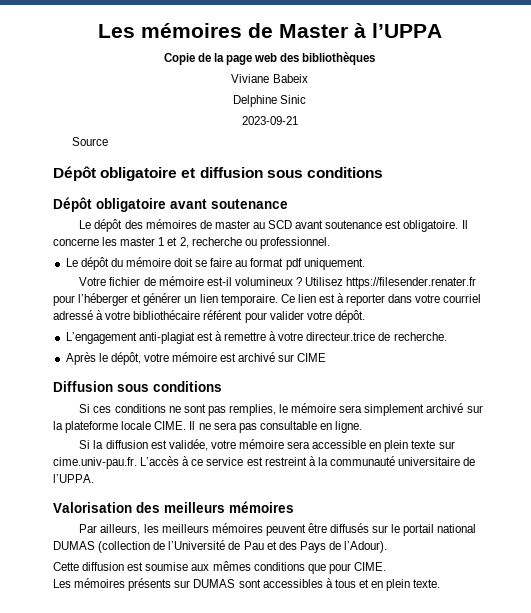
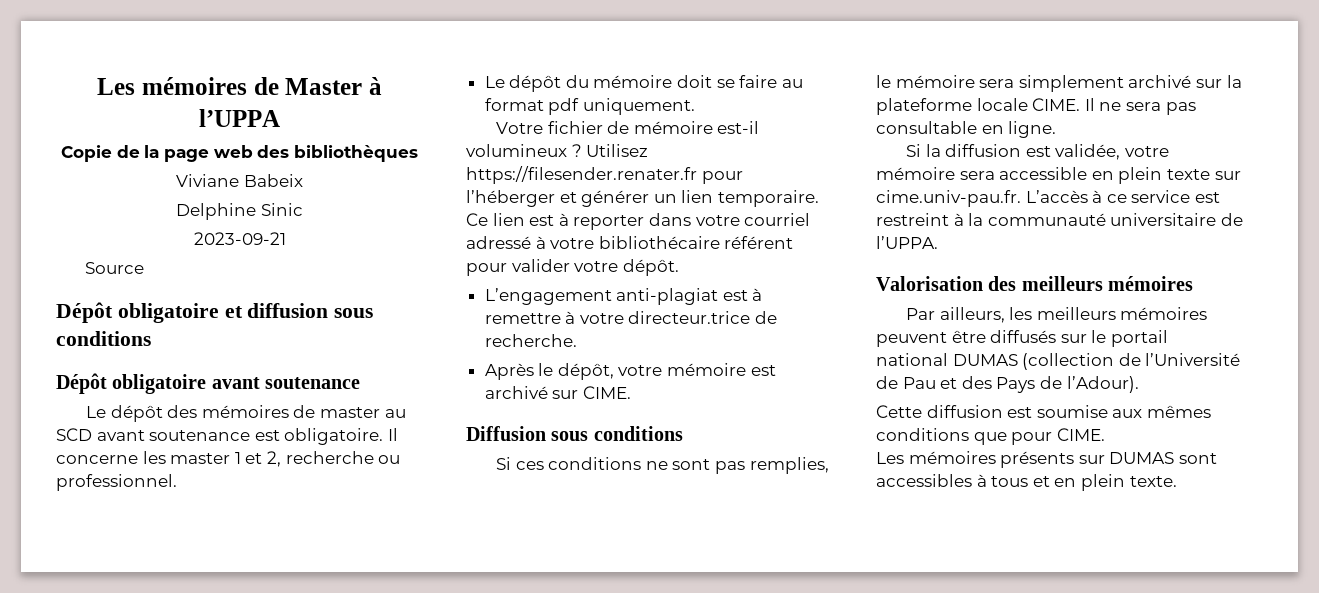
- Après le dépôt, votre mémoire est archivé sur CIME
+ Après le dépôt, votre mémoire est archivé sur CIME.

